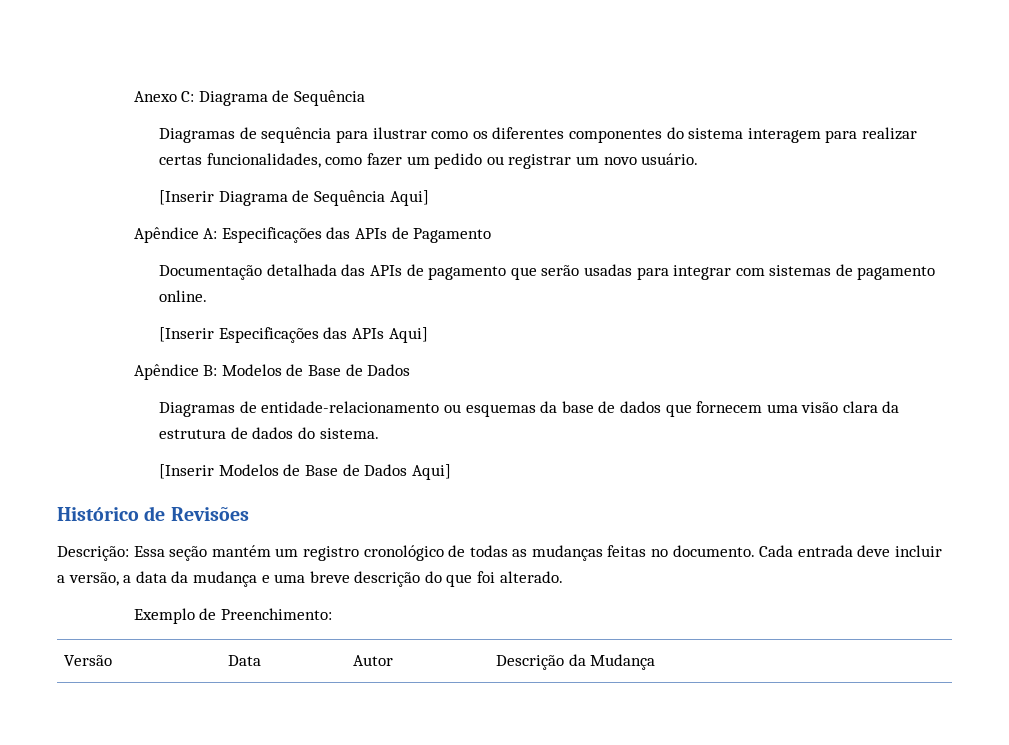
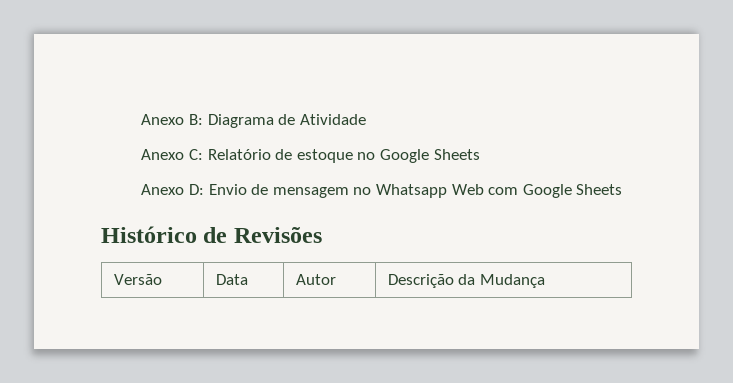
- Anexo C: Diagrama de Sequência
- Diagramas de sequência para ilustrar como os diferentes componentes do sistema interagem para realizar certas funcionalidades, como fazer um pedido ou registrar um novo usuário.
- [Inserir Diagrama de Sequência Aqui]
- Apêndice A: Especificações das APIs de Pagamento
- Documentação detalhada das APIs de pagamento que serão usadas para integrar com sistemas de pagamento online.
- [Inserir Especificações das APIs Aqui]
- Apêndice B: Modelos de Base de Dados
- Diagramas de entidade-relacionamento ou esquemas da base de dados que fornecem uma visão clara da estrutura de dados do sistema.
- [Inserir Modelos de Base de Dados Aqui]
+ Anexo B: Diagrama de Atividade
+ Anexo C: Relatório de estoque no Google Sheets
+ Anexo D: Envio de mensagem no Whatsapp Web com Google Sheets
  Histórico de Revisões
- Descrição: Essa seção mantém um registro cronológico de todas as mudanças feitas no documento. Cada entrada deve incluir a versão, a data da mudança e uma breve descrição do que foi alterado.
- Exemplo de Preenchimento:

